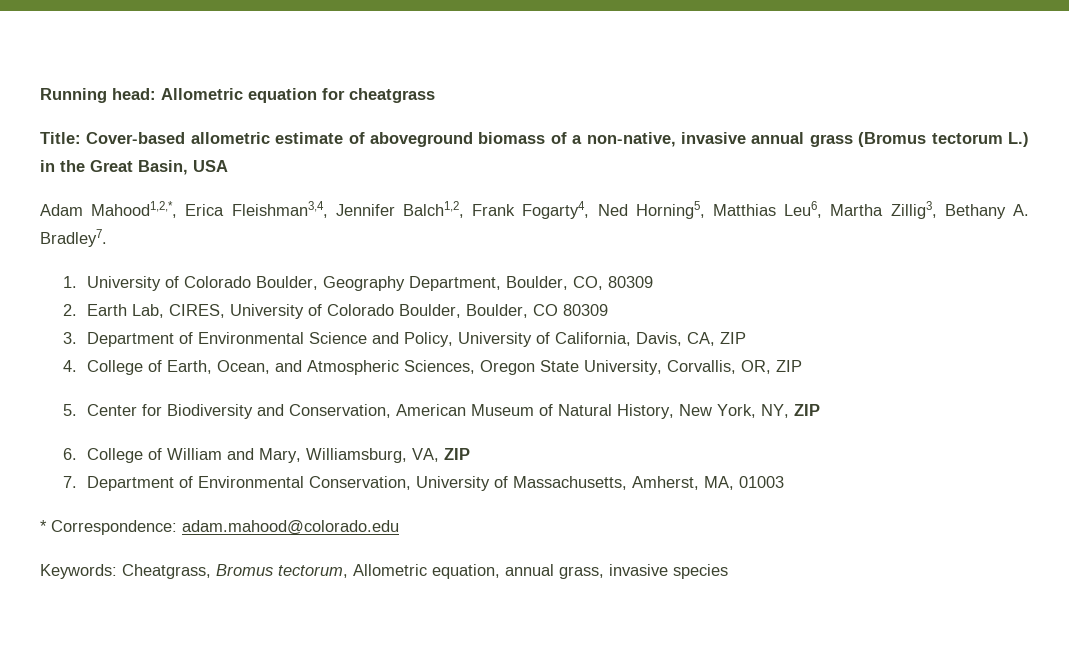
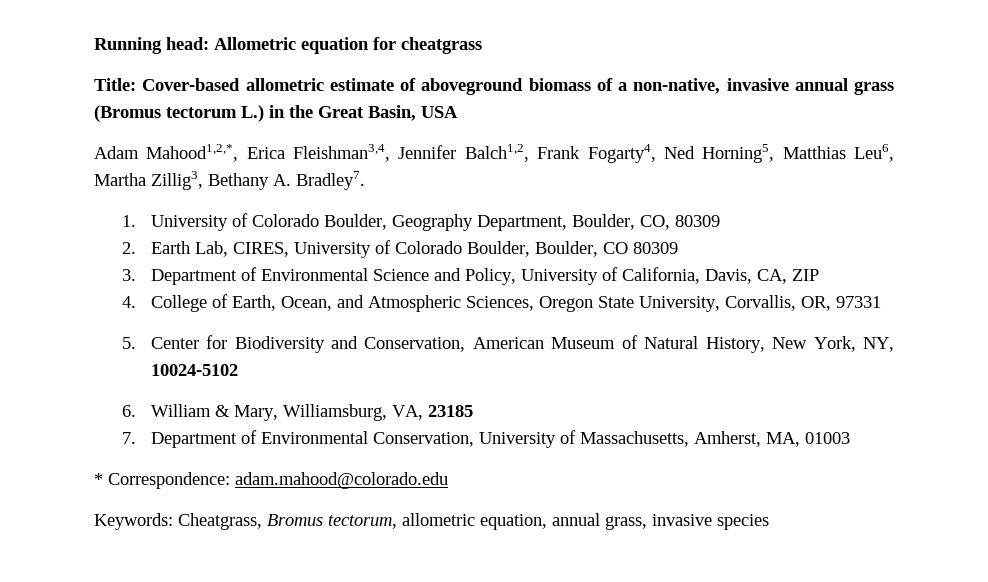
- 4. College of Earth, Ocean, and Atmospheric Sciences, Oregon State University, Corvallis, OR, ZIP
+ 4. College of Earth, Ocean, and Atmospheric Sciences, Oregon State University, Corvallis, OR, 97331
- 5. Center for Biodiversity and Conservation, American Museum of Natural History, New York, NY, ZIP
+ 5. Center for Biodiversity and Conservation, American Museum of Natural History, New York, NY, 10024-5102
- 6. College of William and Mary, Williamsburg, VA, ZIP
+ 6. William & Mary, Williamsburg, VA, 23185
- Keywords: Cheatgrass, Bromus tectorum, Allometric equation, annual grass, invasive species
+ Keywords: Cheatgrass, Bromus tectorum, allometric equation, annual grass, invasive species

